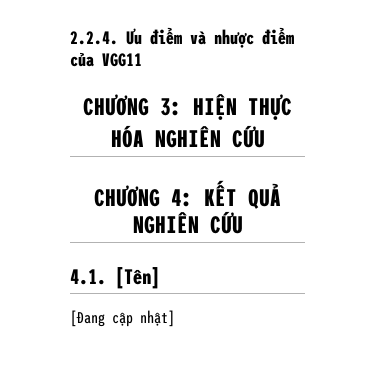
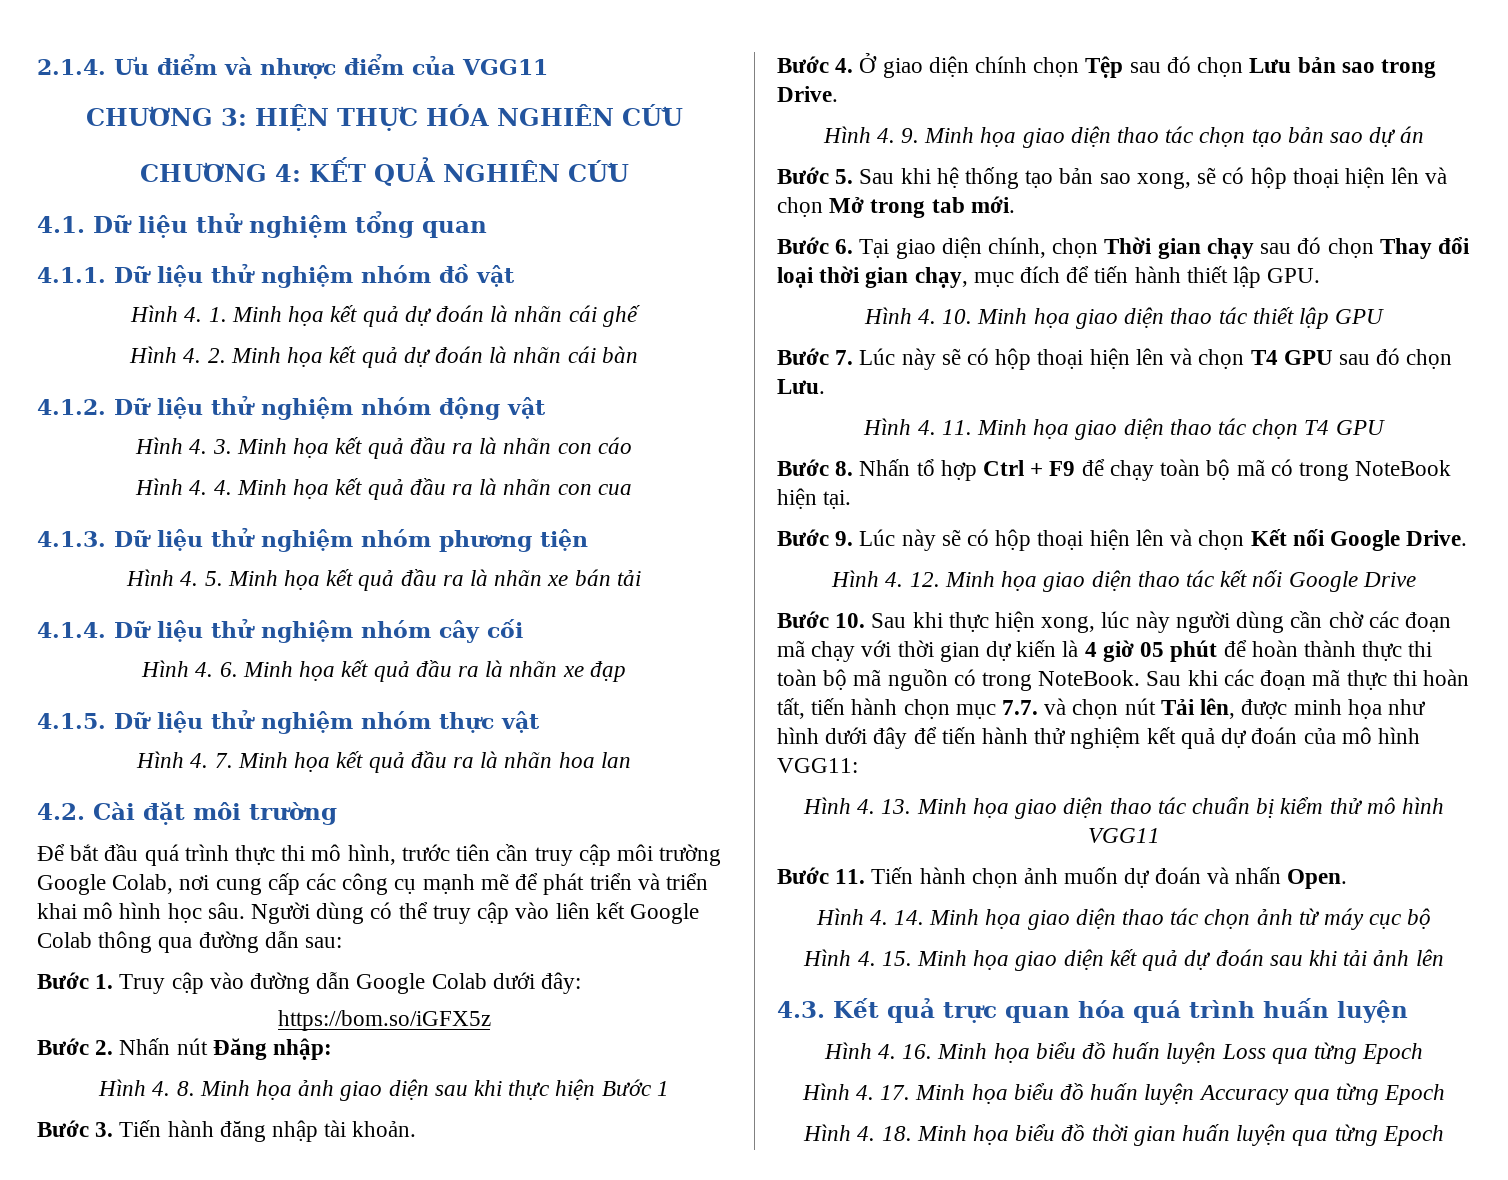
- 2.2.4. Ưu điểm và nhược điểm của VGG11
+ 2.1.4. Ưu điểm và nhược điểm của VGG11
- 4.1. [Tên]
- [Đang cập nhật]
+ 4.1. Dữ liệu thử nghiệm tổng quan
+ 4.1.1. Dữ liệu thử nghiệm nhóm đồ vật
+ Hình 4. 1. Minh họa kết quả dự đoán là nhãn cái ghế
+ Hình 4. 2. Minh họa kết quả dự đoán là nhãn cái bàn
+ 4.1.2. Dữ liệu thử nghiệm nhóm động vật
+ Hình 4. 3. Minh họa kết quả đầu ra là nhãn con cáo
+ Hình 4. 4. Minh họa kết quả đầu ra là nhãn con cua
+ 4.1.3. Dữ liệu thử nghiệm nhóm phương tiện
+ Hình 4. 5. Minh họa kết quả đầu ra là nhãn xe bán tải
+ 4.1.4. Dữ liệu thử nghiệm nhóm cây cối
+ Hình 4. 6. Minh họa kết quả đầu ra là nhãn xe đạp
+ 4.1.5. Dữ liệu thử nghiệm nhóm thực vật
+ Hình 4. 7. Minh họa kết quả đầu ra là nhãn hoa lan
+ 4.2. Cài đặt môi trường
+ Để bắt đầu quá trình thực thi mô hình, trước tiên cần truy cập môi trường Google Colab, nơi cung cấp các công cụ mạnh mẽ để phát triển và triển khai mô hình học sâu. Người dùng có thể truy cập vào liên kết Google Colab thông qua đường dẫn sau:
+ Bước 1. Truy cập vào đường dẫn Google Colab dưới đây:
+ https://bom.so/iGFX5z
+ Bước 2. Nhấn nút Đăng nhập:
+ Hình 4. 8. Minh họa ảnh giao diện sau khi thực hiện Bước 1
+ Bước 3. Tiến hành đăng nhập tài khoản.
+ Bước 4. Ở giao diện chính chọn Tệp sau đó chọn Lưu bản sao trong Drive.
+ Hình 4. 9. Minh họa giao diện thao tác chọn tạo bản sao dự án
+ Bước 5. Sau khi hệ thống tạo bản sao xong, sẽ có hộp thoại hiện lên và chọn Mở trong tab mới.
+ Bước 6. Tại giao diện chính, chọn Thời gian chạy sau đó chọn Thay đổi loại thời gian chạy, mục đích để tiến hành thiết lập GPU.
+ Hình 4. 10. Minh họa giao diện thao tác thiết lập GPU
+ Bước 7. Lúc này sẽ có hộp thoại hiện lên và chọn T4 GPU sau đó chọn Lưu.
+ Hình 4. 11. Minh họa giao diện thao tác chọn T4 GPU
+ Bước 8. Nhấn tổ hợp Ctrl + F9 để chạy toàn bộ mã có trong NoteBook hiện tại.
+ Bước 9. Lúc này sẽ có hộp thoại hiện lên và chọn Kết nối Google Drive.
+ Hình 4. 12. Minh họa giao diện thao tác kết nối Google Drive
+ Bước 10. Sau khi thực hiện xong, lúc này người dùng cần chờ các đoạn mã chạy với thời gian dự kiến là 4 giờ 05 phút để hoàn thành thực thi toàn bộ mã nguồn có trong NoteBook. Sau khi các đoạn mã thực thi hoàn tất, tiến hành chọn mục 7.7. và chọn nút Tải lên, được minh họa như hình dưới đây để tiến hành thử nghiệm kết quả dự đoán của mô hình VGG11:
+ Hình 4. 13. Minh họa giao diện thao tác chuẩn bị kiểm thử mô hình VGG11
+ Bước 11. Tiến hành chọn ảnh muốn dự đoán và nhấn Open.
+ Hình 4. 14. Minh họa giao diện thao tác chọn ảnh từ máy cục bộ
+ Hình 4. 15. Minh họa giao diện kết quả dự đoán sau khi tải ảnh lên
+ 4.3. Kết quả trực quan hóa quá trình huấn luyện
+ Hình 4. 16. Minh họa biểu đồ huấn luyện Loss qua từng Epoch
+ Hình 4. 17. Minh họa biểu đồ huấn luyện Accuracy qua từng Epoch
+ Hình 4. 18. Minh họa biểu đồ thời gian huấn luyện qua từng Epoch

